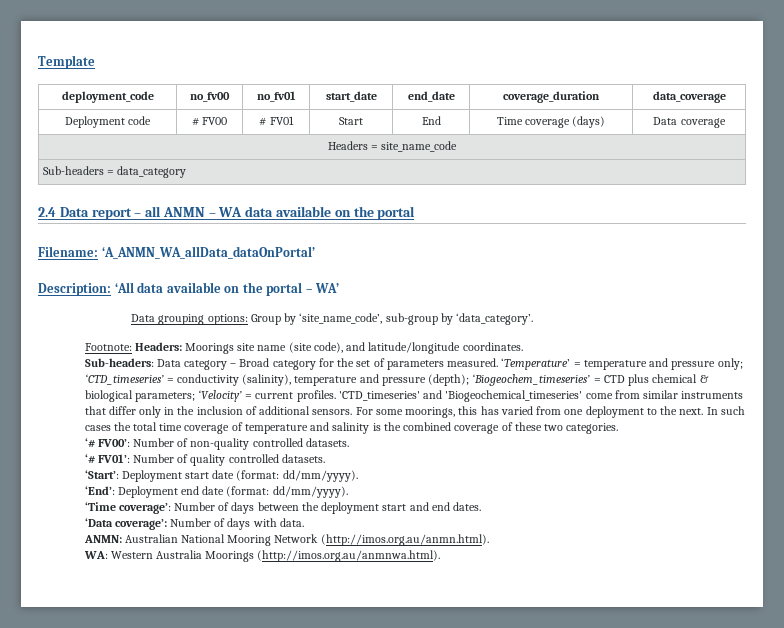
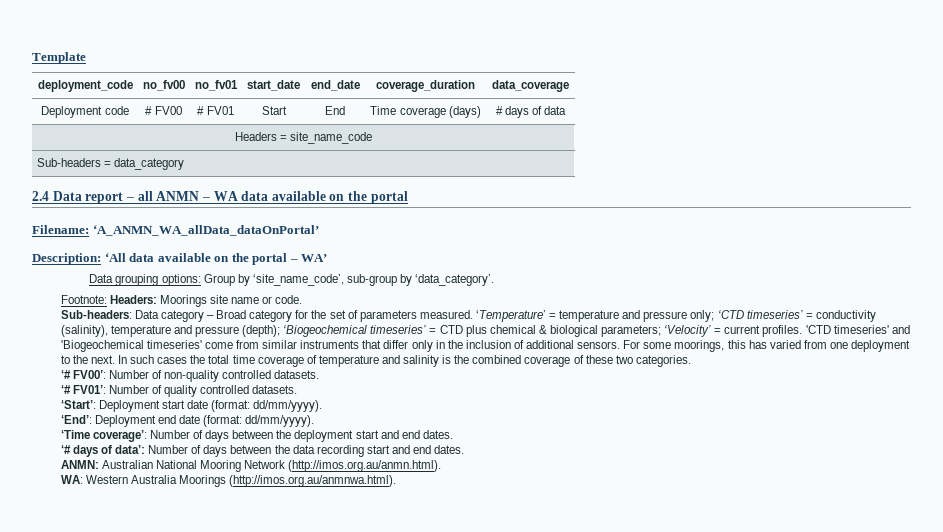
- Deployment code | # FV00 | # FV01 | Start | End | Time coverage (days) | Data coverage
+ Deployment code | # FV00 | # FV01 | Start | End | Time coverage (days) | # days of data
- Footnote: Headers: Moorings site name (site code), and latitude/longitude coordinates.
+ Footnote: Headers: Moorings site name or code.
- ‘Temperature’ = temperature and pressure only; ‘CTD_timeseries’ = conductivity (salinity), temperature and pressure (depth); ‘Biogeochem_timeseries’ = CTD plus chemical & biological parameters; ‘Velocity’ = current profiles.
+ ‘Temperature’ = temperature and pressure only; ‘CTD timeseries’ = conductivity (salinity), temperature and pressure (depth); ‘Biogeochemical timeseries’ = CTD plus chemical & biological parameters; ‘Velocity’ = current profiles.
- 'CTD_timeseries' and 'Biogeochemical_timeseries' come from similar instruments that differ only in the inclusion of additional sensors.
+ 'CTD timeseries' and 'Biogeochemical timeseries' come from similar instruments that differ only in the inclusion of additional sensors.
- ‘Data coverage’: Number of days with data.
+ ‘# days of data’: Number of days between the data recording start and end dates.

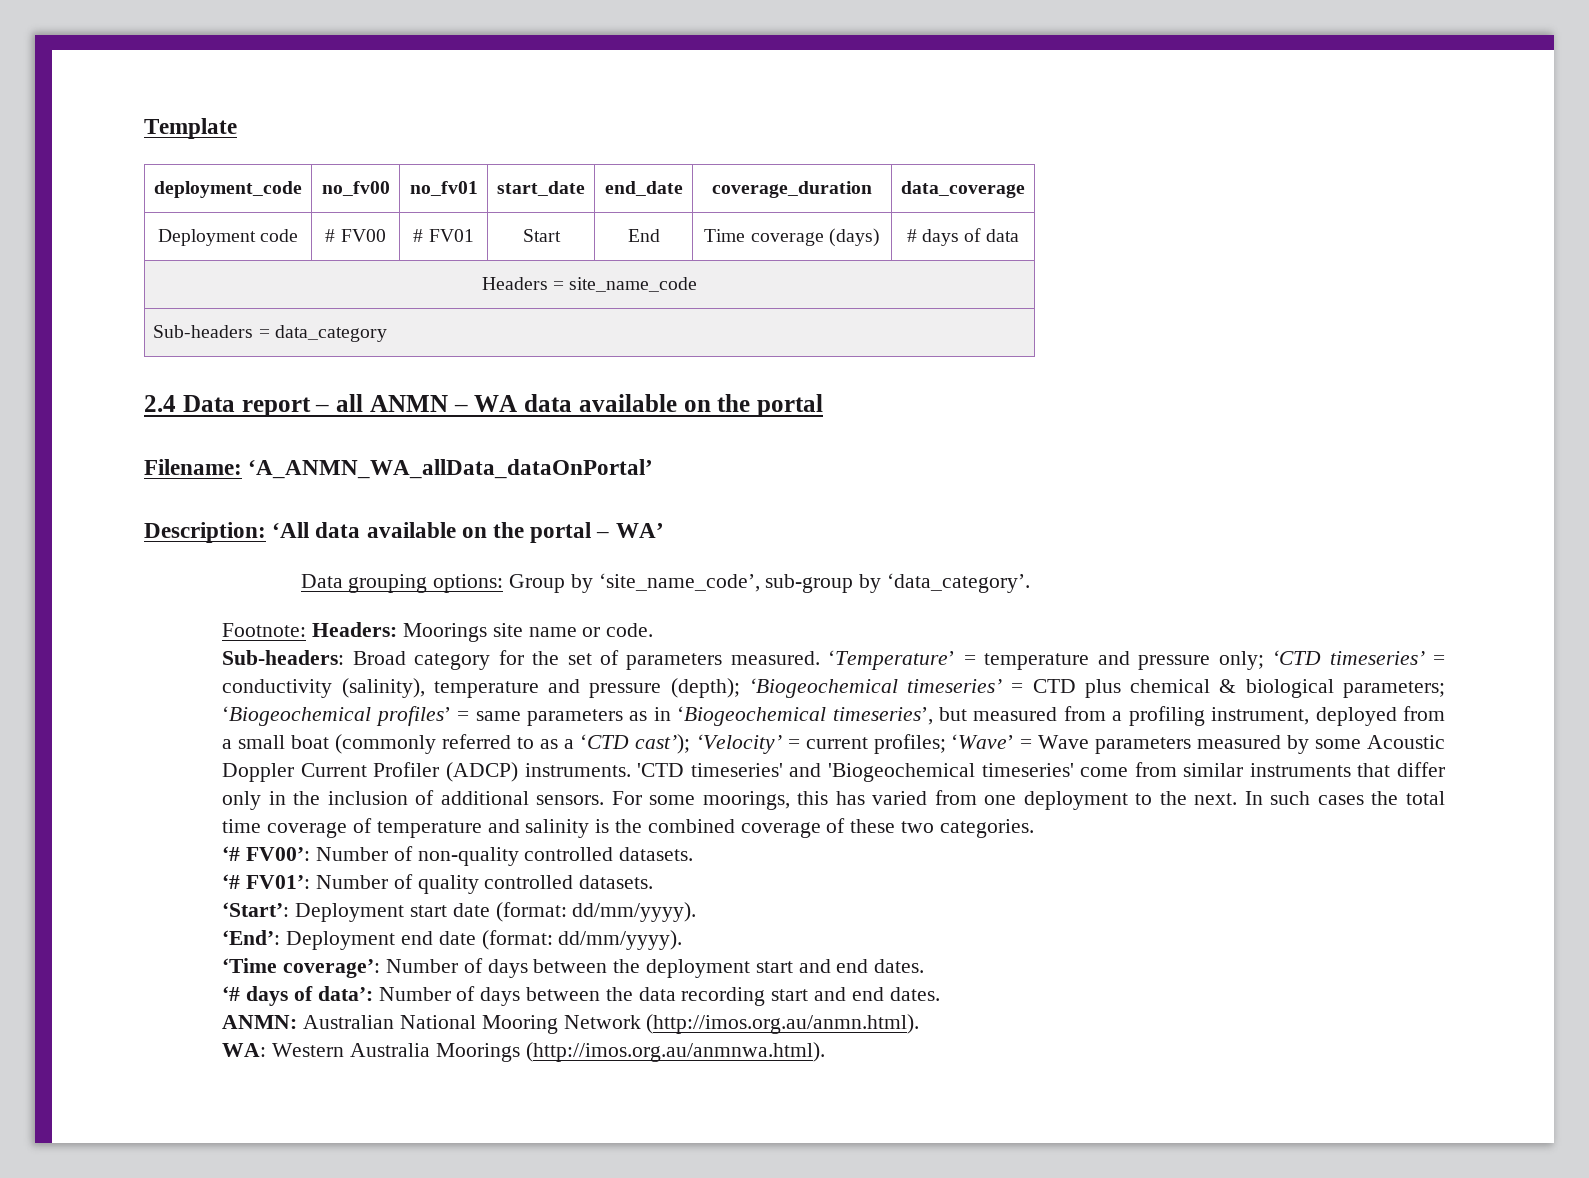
- Sub-headers: Data category – Broad category for the set of parameters measured.
+ Sub-headers: Broad category for the set of parameters measured.
- ‘Temperature’ = temperature and pressure only; ‘CTD timeseries’ = conductivity (salinity), temperature and pressure (depth); ‘Biogeochemical timeseries’ = CTD plus chemical & biological parameters; ‘Velocity’ = current profiles.
+ ‘Temperature’ = temperature and pressure only; ‘CTD timeseries’ = conductivity (salinity), temperature and pressure (depth); ‘Biogeochemical timeseries’ = CTD plus chemical & biological parameters; ‘Biogeochemical profiles’ = same parameters as in ‘Biogeochemical timeseries’, but measured from a profiling instrument, deployed from a small boat (commonly referred to as a ‘CTD cast’); ‘Velocity’ = current profiles; ‘Wave’ = Wave parameters measured by some Acoustic Doppler Current Profiler (ADCP) instruments.

